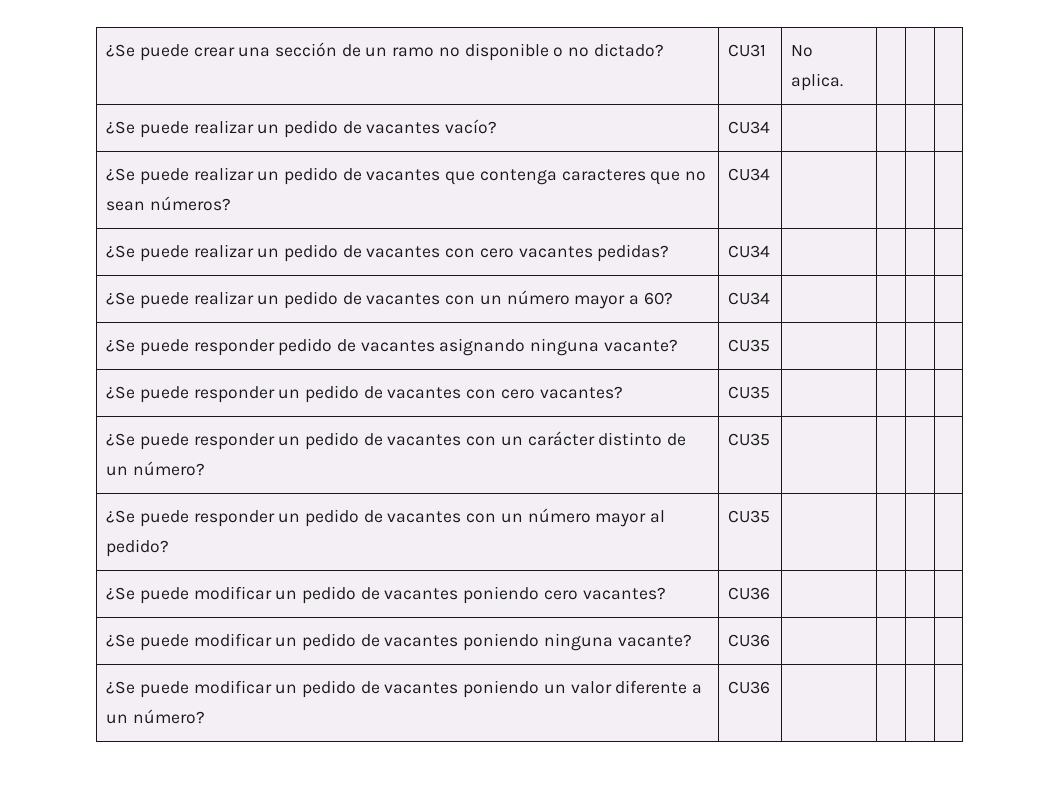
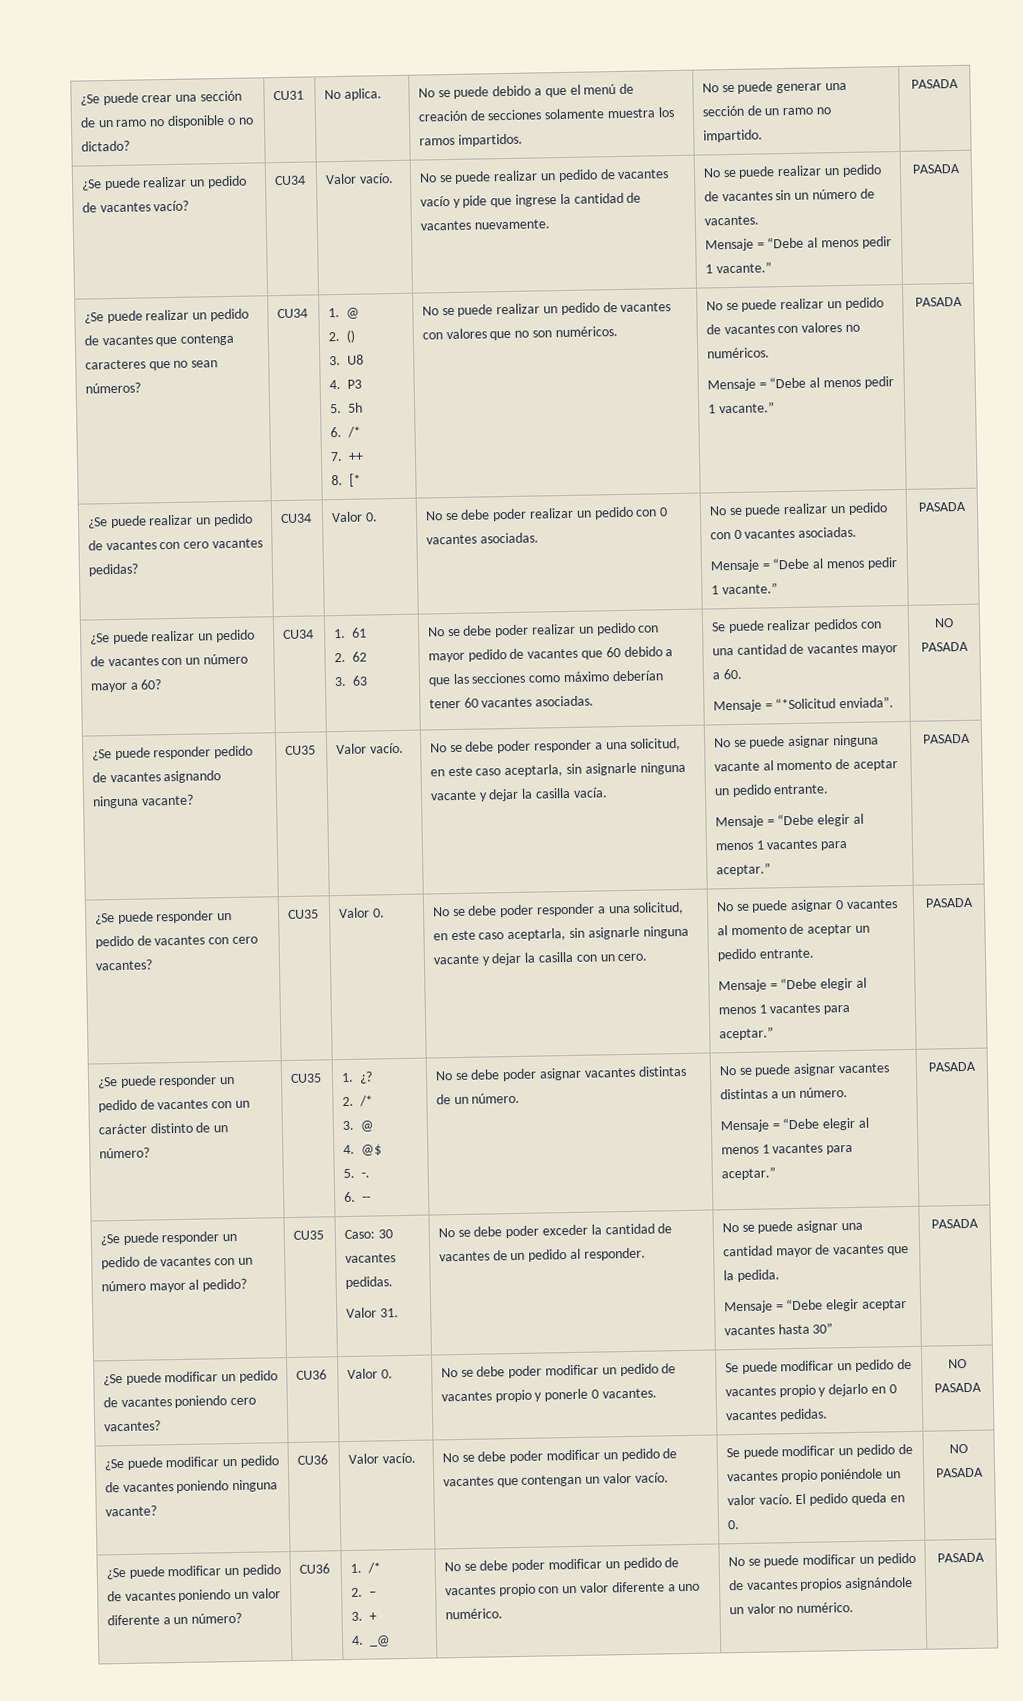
+ No se puede debido a que el menú de creación de secciones solamente muestra los ramos impartidos. | No se puede generar una sección de un ramo no impartido. | PASADA
+ Valor vacío. | No se puede realizar un pedido de vacantes vacío y pide que ingrese la cantidad de vacantes nuevamente. | No se puede realizar un pedido de vacantes sin un número de vacantes.
+ Mensaje = “Debe al menos pedir 1 vacante.” | PASADA
+ 1. @
+ 2. ()
+ 3. U8
+ 4. P3
+ 5. 5h
+ 6. /*
+ 7. ++
+ 8. [* | No se puede realizar un pedido de vacantes con valores que no son numéricos. | No se puede realizar un pedido de vacantes con valores no numéricos.
+ Mensaje = “Debe al menos pedir 1 vacante.” | PASADA
+ Valor 0. | No se debe poder realizar un pedido con 0 vacantes asociadas. | No se puede realizar un pedido con 0 vacantes asociadas.
+ Mensaje = “Debe al menos pedir 1 vacante.” | PASADA
+ 1. 61
+ 2. 62
+ 3. 63 | No se debe poder realizar un pedido con mayor pedido de vacantes que 60 debido a que las secciones como máximo deberían tener 60 vacantes asociadas. | Se puede realizar pedidos con una cantidad de vacantes mayor a 60.
+ Mensaje = “*Solicitud enviada”. | NO PASADA
+ Valor vacío. | No se debe poder responder a una solicitud, en este caso aceptarla, sin asignarle ninguna vacante y dejar la casilla vacía. | No se puede asignar ninguna vacante al momento de aceptar un pedido entrante.
+ Mensaje = “Debe elegir al menos 1 vacantes para aceptar.” | PASADA
+ Valor 0. | No se debe poder responder a una solicitud, en este caso aceptarla, sin asignarle ninguna vacante y dejar la casilla con un cero. | No se puede asignar 0 vacantes al momento de aceptar un pedido entrante.
+ Mensaje = “Debe elegir al menos 1 vacantes para aceptar.” | PASADA
+ 1. ¿?
+ 2. /*
+ 3. @
+ 4. @$
+ 5. -.
+ 6. -- | No se debe poder asignar vacantes distintas de un número. | No se puede asignar vacantes distintas a un número.
+ Mensaje = “Debe elegir al menos 1 vacantes para aceptar.” | PASADA
+ Caso: 30 vacantes pedidas.
+ Valor 31. | No se debe poder exceder la cantidad de vacantes de un pedido al responder. | No se puede asignar una cantidad mayor de vacantes que la pedida.
+ Mensaje = “Debe elegir aceptar vacantes hasta 30” | PASADA
+ Valor 0. | No se debe poder modificar un pedido de vacantes propio y ponerle 0 vacantes. | Se puede modificar un pedido de vacantes propio y dejarlo en 0 vacantes pedidas. | NO PASADA
+ Valor vacío. | No se debe poder modificar un pedido de vacantes que contengan un valor vacío. | Se puede modificar un pedido de vacantes propio poniéndole un valor vacío. El pedido queda en 0. | NO PASADA
+ 1. /*
+ 2. –
+ 3. +
+ 4. _@ | No se debe poder modificar un pedido de vacantes propio con un valor diferente a uno numérico. | No se puede modificar un pedido de vacantes propios asignándole un valor no numérico. | PASADA

